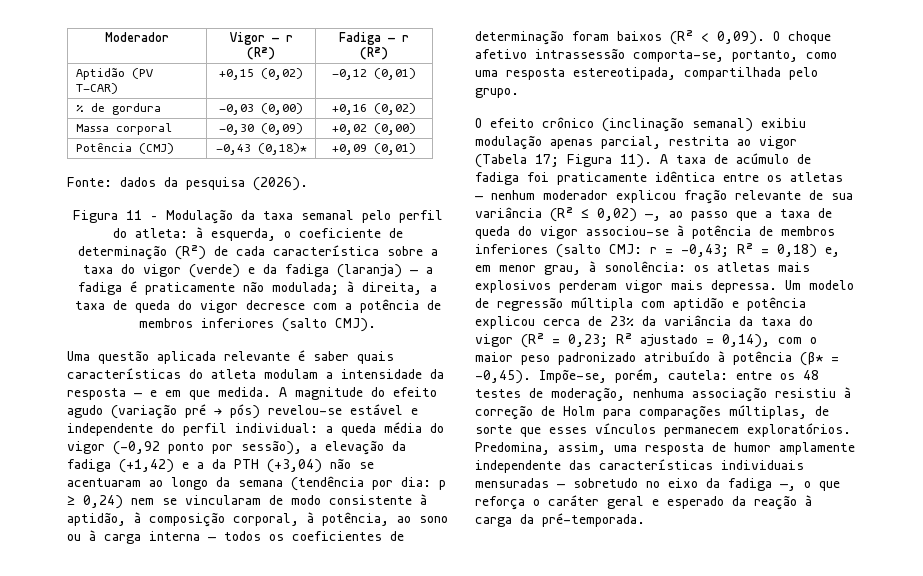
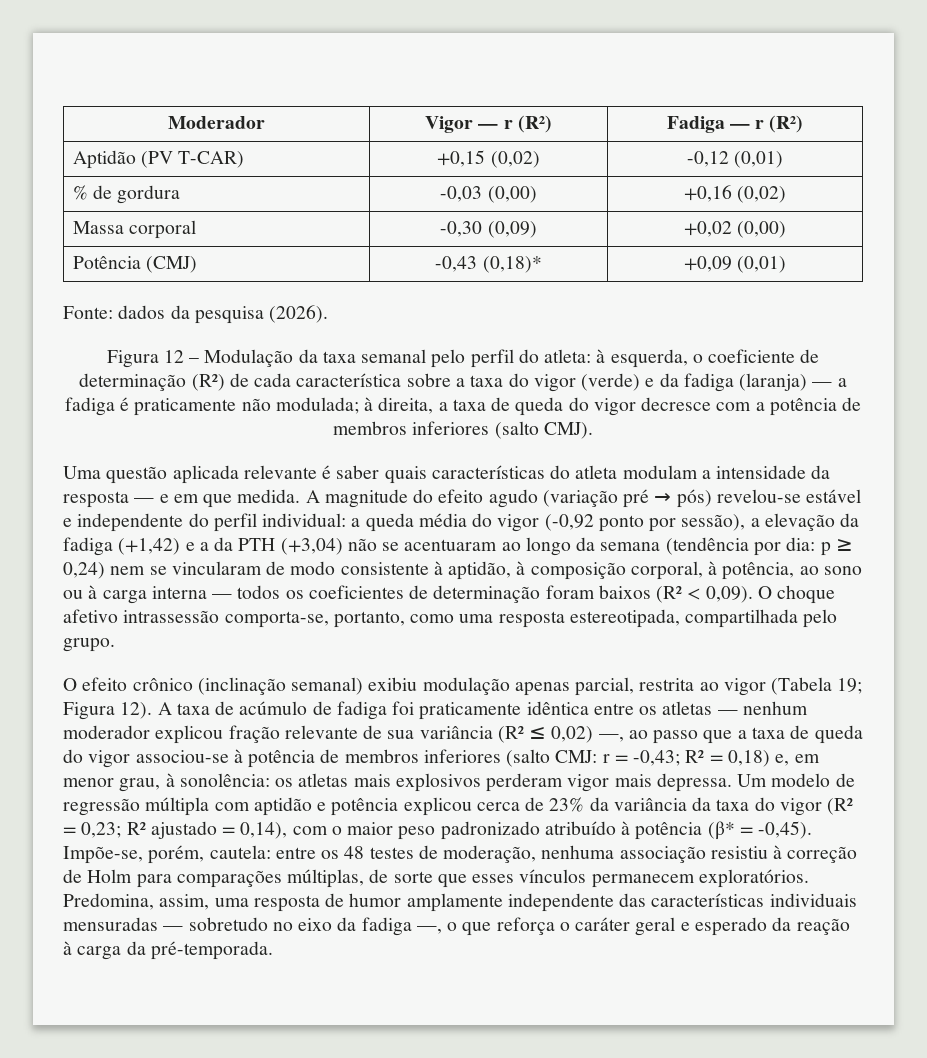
- Figura 11 – Modulação da taxa semanal pelo perfil do atleta: à esquerda, o coeficiente de determinação (R²) de cada característica sobre a taxa do vigor (verde) e da fadiga (laranja) — a fadiga é praticamente não modulada; à direita, a taxa de queda do vigor decresce com a potência de membros inferiores (salto CMJ).
+ Figura 12 – Modulação da taxa semanal pelo perfil do atleta: à esquerda, o coeficiente de determinação (R²) de cada característica sobre a taxa do vigor (verde) e da fadiga (laranja) — a fadiga é praticamente não modulada; à direita, a taxa de queda do vigor decresce com a potência de membros inferiores (salto CMJ).
- O efeito crônico (inclinação semanal) exibiu modulação apenas parcial, restrita ao vigor (Tabela 17; Figura 11).
+ O efeito crônico (inclinação semanal) exibiu modulação apenas parcial, restrita ao vigor (Tabela 19; Figura 12).

